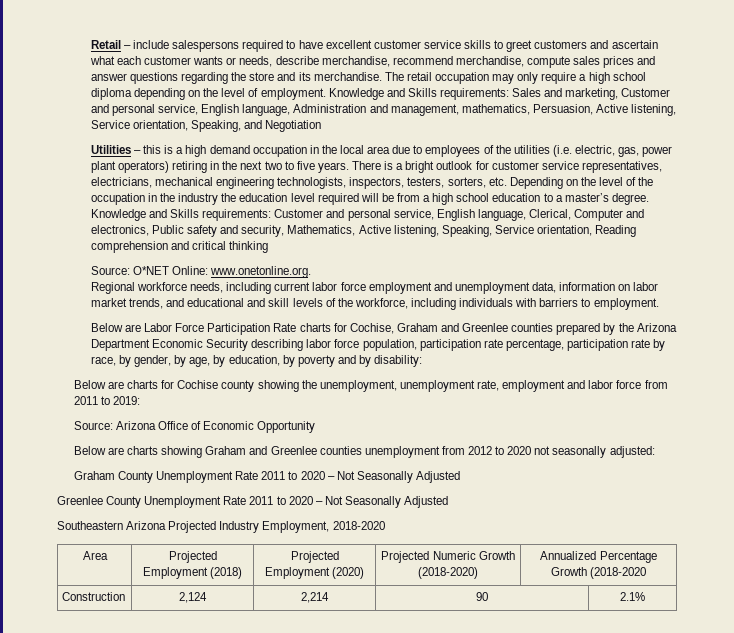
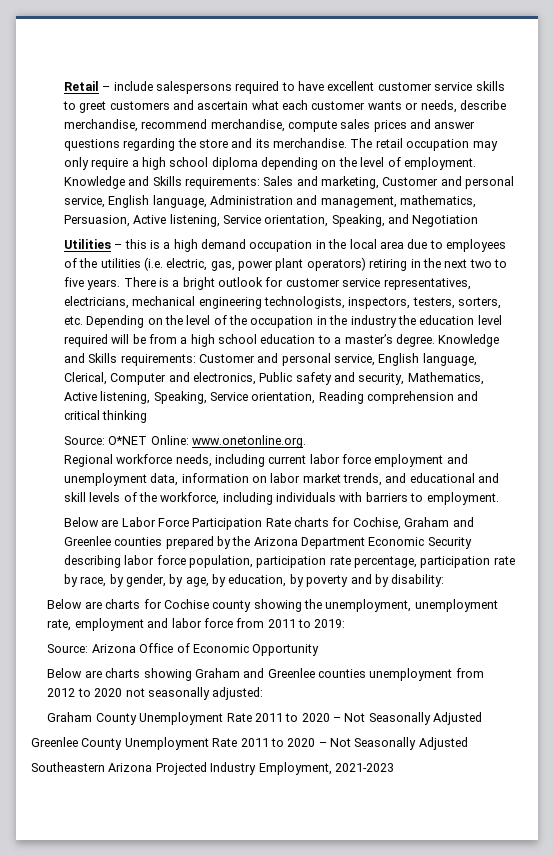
- Southeastern Arizona Projected Industry Employment, 2018-2020
- Area | Projected Employment (2018) | Projected Employment (2020) | Projected Numeric Growth (2018-2020) | Annualized Percentage Growth (2018-2020
- Construction | 2,124 | 2,214 | 90 | 2.1%
+ Southeastern Arizona Projected Industry Employment, 2021-2023

